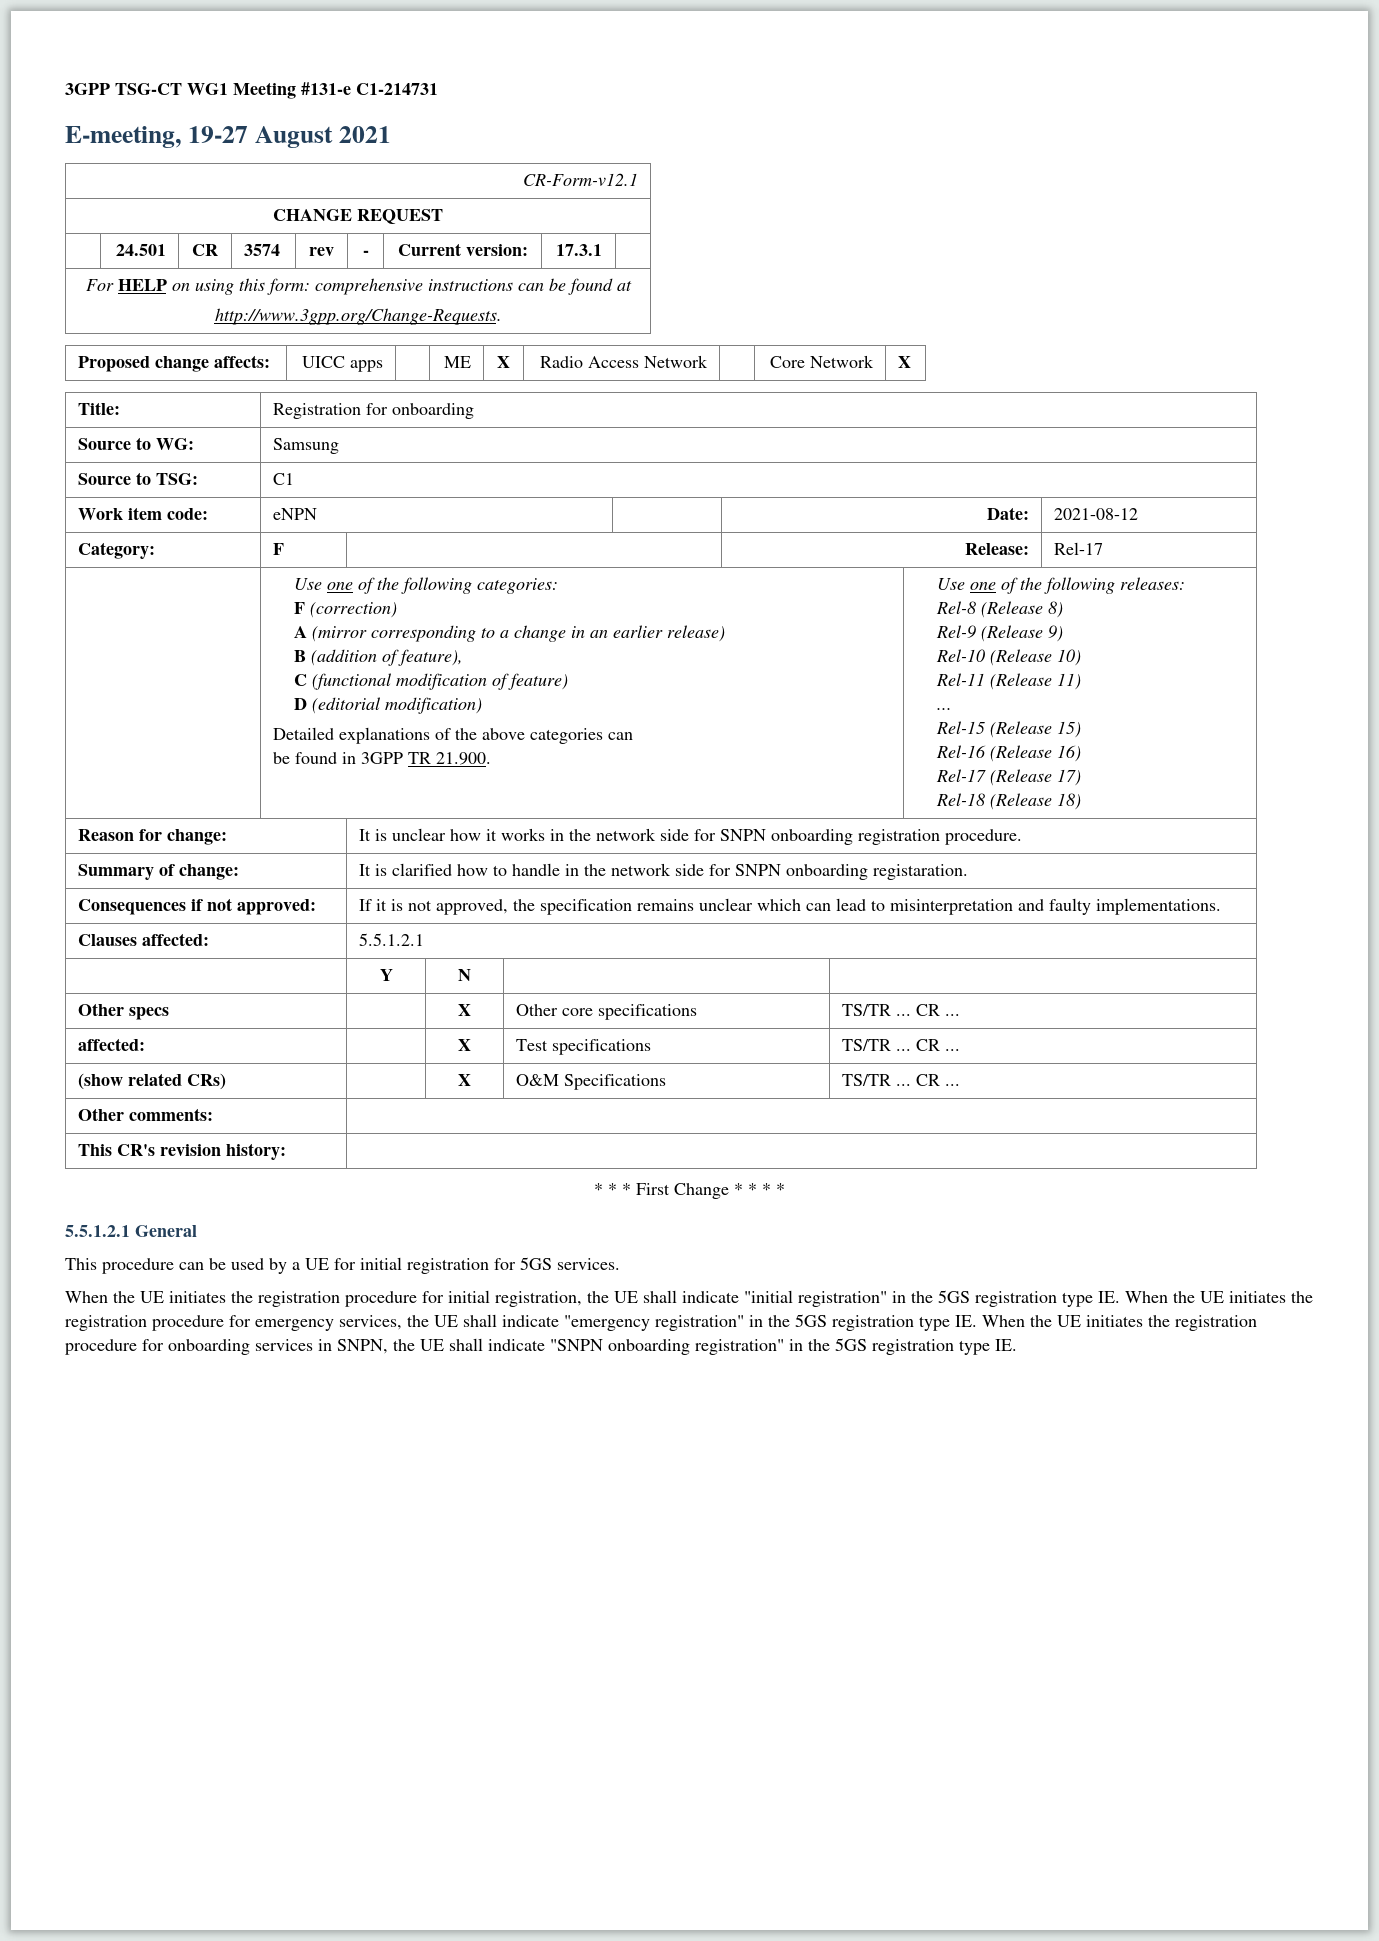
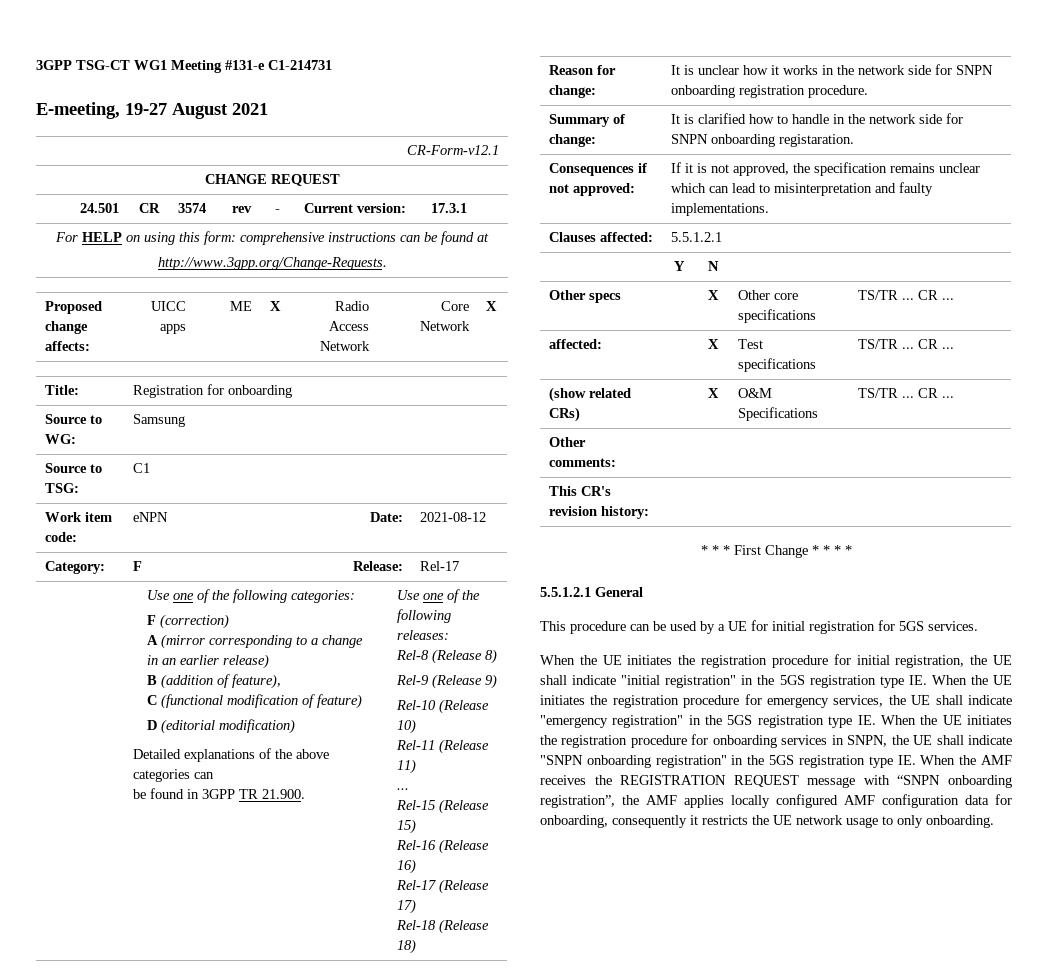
- When the UE initiates the registration procedure for initial registration, the UE shall indicate "initial registration" in the 5GS registration type IE. When the UE initiates the registration procedure for emergency services, the UE shall indicate "emergency registration" in the 5GS registration type IE. When the UE initiates the registration procedure for onboarding services in SNPN, the UE shall indicate "SNPN onboarding registration" in the 5GS registration type IE.
+ When the UE initiates the registration procedure for initial registration, the UE shall indicate "initial registration" in the 5GS registration type IE. When the UE initiates the registration procedure for emergency services, the UE shall indicate "emergency registration" in the 5GS registration type IE. When the UE initiates the registration procedure for onboarding services in SNPN, the UE shall indicate "SNPN onboarding registration" in the 5GS registration type IE. When the AMF receives the REGISTRATION REQUEST message with “SNPN onboarding registration”, the AMF applies locally configured AMF configuration data for onboarding, consequently it restricts the UE network usage to only onboarding.

